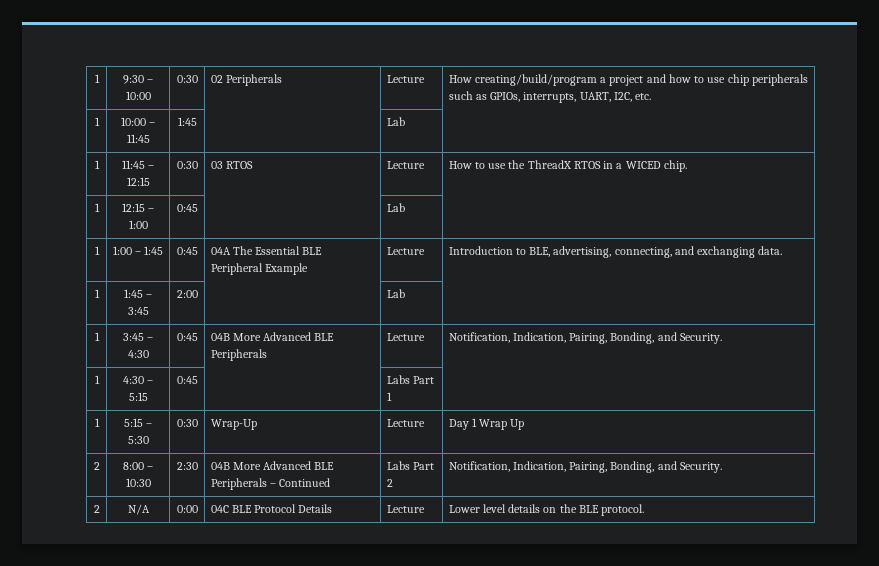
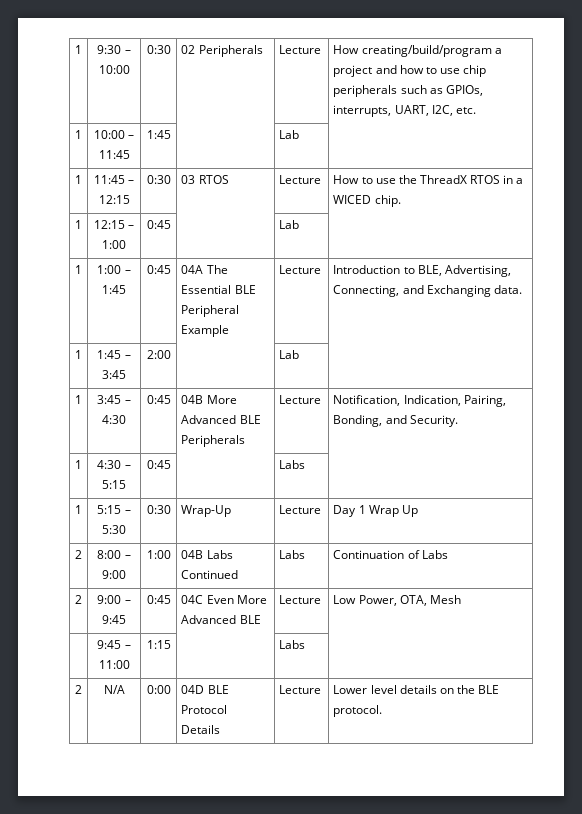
- 1 | 1:00 – 1:45 | 0:45 | 04A The Essential BLE Peripheral Example | Lecture | Introduction to BLE, advertising, connecting, and exchanging data.
+ 1 | 1:00 – 1:45 | 0:45 | 04A The Essential BLE Peripheral Example | Lecture | Introduction to BLE, Advertising, Connecting, and Exchanging data.
- 1 | 4:30 – 5:15 | 0:45 | | Labs Part 1 |
+ 1 | 4:30 – 5:15 | 0:45 | | Labs |
- 2 | 8:00 – 10:30 | 2:30 | 04B More Advanced BLE Peripherals – Continued | Labs Part 2 | Notification, Indication, Pairing, Bonding, and Security.
+ 2 | 8:00 – 9:00 | 1:00 | 04B Labs Continued | Labs | Continuation of Labs
+ 2 | 9:00 – 9:45 | 0:45 | 04C Even More Advanced BLE | Lecture | Low Power, OTA, Mesh
+ | 9:45 – 11:00 | 1:15 | | Labs |
- 2 | N/A | 0:00 | 04C BLE Protocol Details | Lecture | Lower level details on the BLE protocol.
+ 2 | N/A | 0:00 | 04D BLE Protocol Details | Lecture | Lower level details on the BLE protocol.

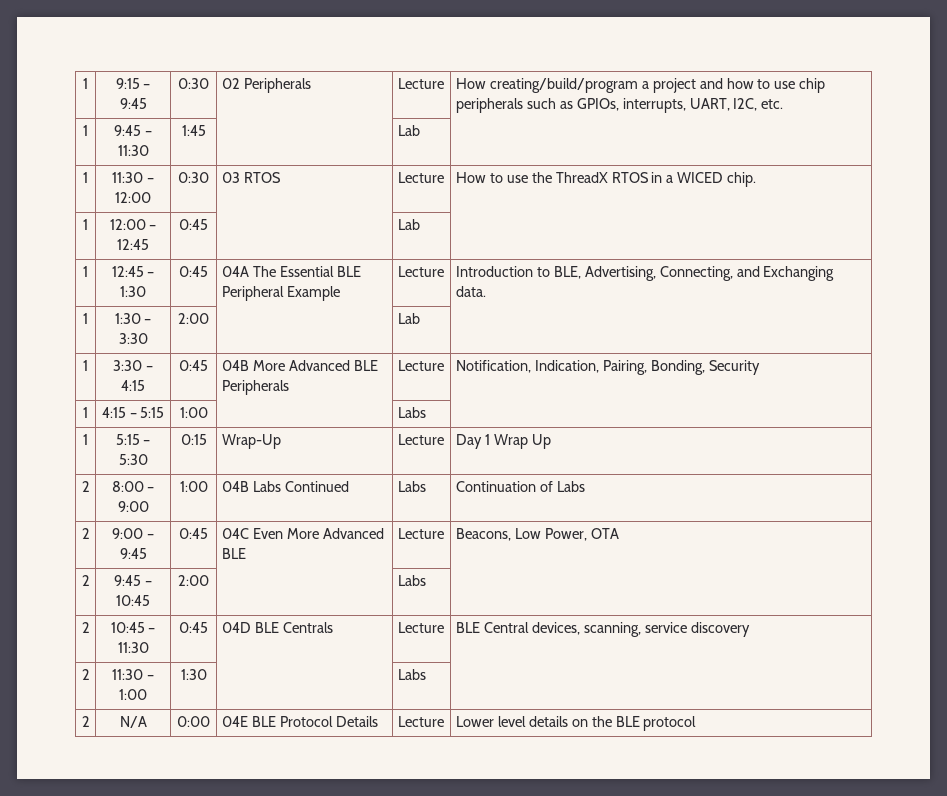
- 1 | 9:30 – 10:00 | 0:30 | 02 Peripherals | Lecture | How creating/build/program a project and how to use chip peripherals such as GPIOs, interrupts, UART, I2C, etc.
+ 1 | 9:15 – 9:45 | 0:30 | 02 Peripherals | Lecture | How creating/build/program a project and how to use chip peripherals such as GPIOs, interrupts, UART, I2C, etc.
- 1 | 10:00 – 11:45 | 1:45 | | Lab |
+ 1 | 9:45 – 11:30 | 1:45 | | Lab |
- 1 | 11:45 – 12:15 | 0:30 | 03 RTOS | Lecture | How to use the ThreadX RTOS in a WICED chip.
+ 1 | 11:30 – 12:00 | 0:30 | 03 RTOS | Lecture | How to use the ThreadX RTOS in a WICED chip.
- 1 | 12:15 – 1:00 | 0:45 | | Lab |
+ 1 | 12:00 – 12:45 | 0:45 | | Lab |
- 1 | 1:00 – 1:45 | 0:45 | 04A The Essential BLE Peripheral Example | Lecture | Introduction to BLE, Advertising, Connecting, and Exchanging data.
+ 1 | 12:45 – 1:30 | 0:45 | 04A The Essential BLE Peripheral Example | Lecture | Introduction to BLE, Advertising, Connecting, and Exchanging data.
- 1 | 1:45 – 3:45 | 2:00 | | Lab |
+ 1 | 1:30 – 3:30 | 2:00 | | Lab |
- 1 | 3:45 – 4:30 | 0:45 | 04B More Advanced BLE Peripherals | Lecture | Notification, Indication, Pairing, Bonding, and Security.
- 1 | 4:30 – 5:15 | 0:45 | | Labs |
+ 1 | 3:30 – 4:15 | 0:45 | 04B More Advanced BLE Peripherals | Lecture | Notification, Indication, Pairing, Bonding, Security
+ 1 | 4:15 – 5:15 | 1:00 | | Labs |
- 1 | 5:15 – 5:30 | 0:30 | Wrap-Up | Lecture | Day 1 Wrap Up
+ 1 | 5:15 – 5:30 | 0:15 | Wrap-Up | Lecture | Day 1 Wrap Up
- 2 | 9:00 – 9:45 | 0:45 | 04C Even More Advanced BLE | Lecture | Low Power, OTA, Mesh
- | 9:45 – 11:00 | 1:15 | | Labs |
+ 2 | 9:00 – 9:45 | 0:45 | 04C Even More Advanced BLE | Lecture | Beacons, Low Power, OTA
+ 2 | 9:45 – 10:45 | 2:00 | | Labs |
+ 2 | 10:45 – 11:30 | 0:45 | 04D BLE Centrals | Lecture | BLE Central devices, scanning, service discovery
+ 2 | 11:30 – 1:00 | 1:30 | | Labs |
- 2 | N/A | 0:00 | 04D BLE Protocol Details | Lecture | Lower level details on the BLE protocol.
+ 2 | N/A | 0:00 | 04E BLE Protocol Details | Lecture | Lower level details on the BLE protocol

